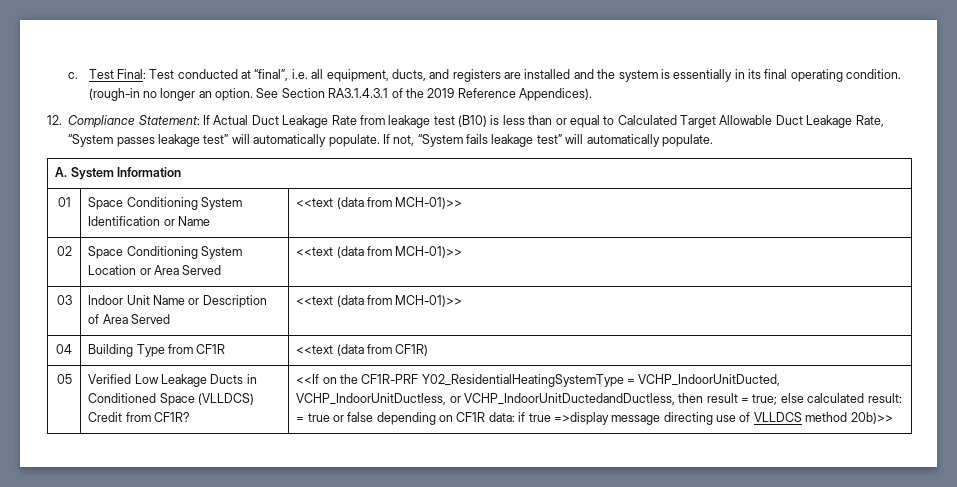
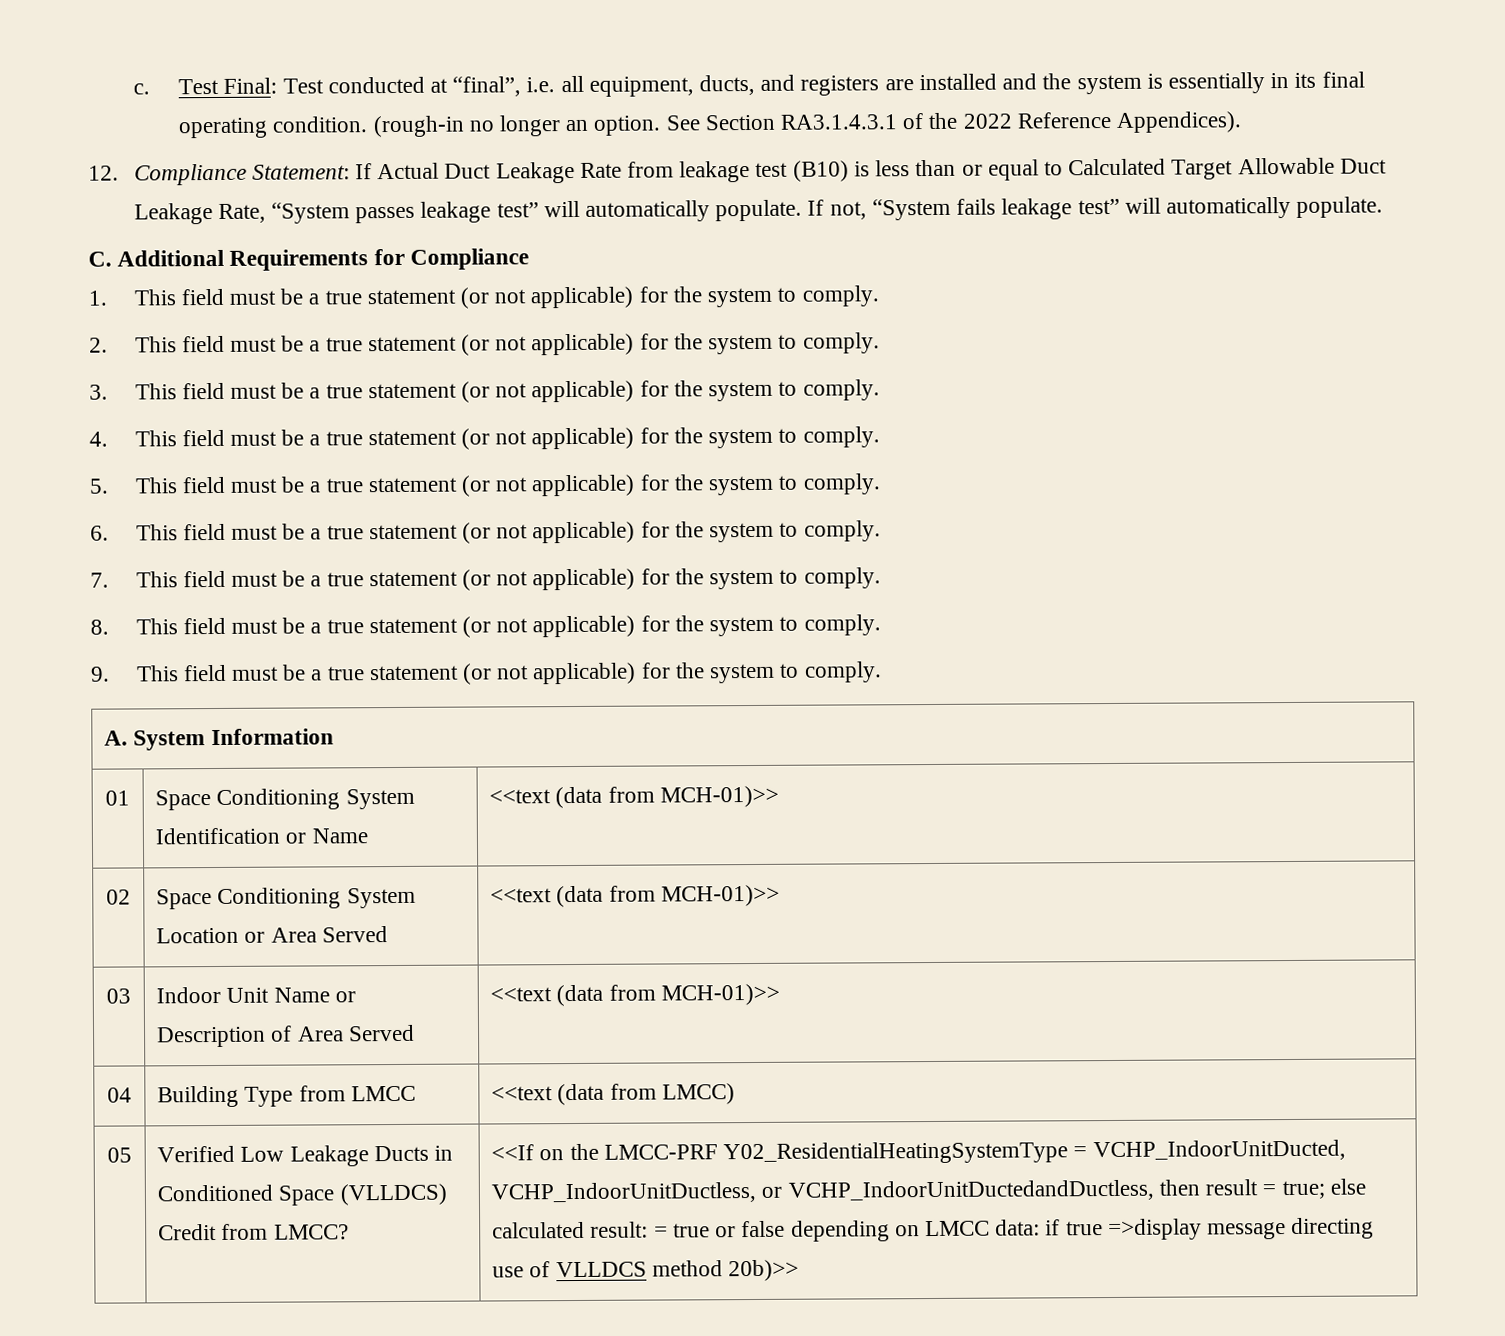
- See Section RA3.1.4.3.1 of the 2019 Reference Appendices).
+ See Section RA3.1.4.3.1 of the 2022 Reference Appendices).
+ C. Additional Requirements for Compliance
+ 1. This field must be a true statement (or not applicable) for the system to comply.
+ 2. This field must be a true statement (or not applicable) for the system to comply.
+ 3. This field must be a true statement (or not applicable) for the system to comply.
+ 4. This field must be a true statement (or not applicable) for the system to comply.
+ 5. This field must be a true statement (or not applicable) for the system to comply.
+ 6. This field must be a true statement (or not applicable) for the system to comply.
+ 7. This field must be a true statement (or not applicable) for the system to comply.
+ 8. This field must be a true statement (or not applicable) for the system to comply.
+ 9. This field must be a true statement (or not applicable) for the system to comply.
- 04 | Building Type from CF1R | <<text (data from CF1R)
+ 04 | Building Type from LMCC | <<text (data from LMCC)
- Verified Low Leakage Ducts in Conditioned Space (VLLDCS) Credit from CF1R?
+ Verified Low Leakage Ducts in Conditioned Space (VLLDCS) Credit from LMCC?
- <<If on the CF1R-PRF Y02_ResidentialHeatingSystemType = VCHP_IndoorUnitDucted, VCHP_IndoorUnitDuctless, or VCHP_IndoorUnitDuctedandDuctless, then result = true; else calculated result: = true or false depending on CF1R data: if true =>display message directing use of VLLDCS method 20b)>>
+ <<If on the LMCC-PRF Y02_ResidentialHeatingSystemType = VCHP_IndoorUnitDucted, VCHP_IndoorUnitDuctless, or VCHP_IndoorUnitDuctedandDuctless, then result = true; else calculated result: = true or false depending on LMCC data: if true =>display message directing use of VLLDCS method 20b)>>

